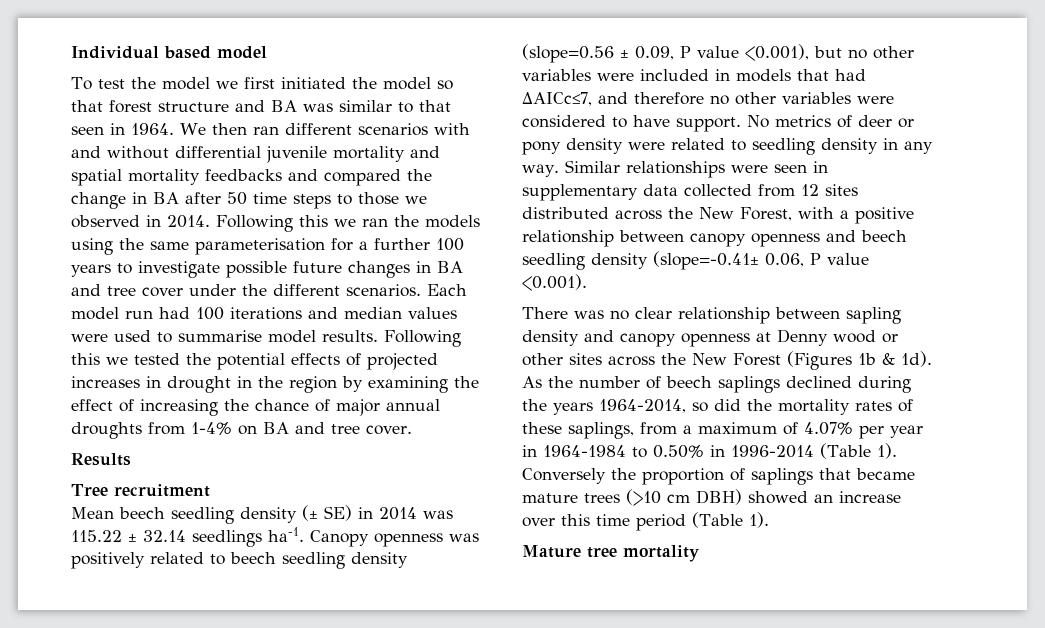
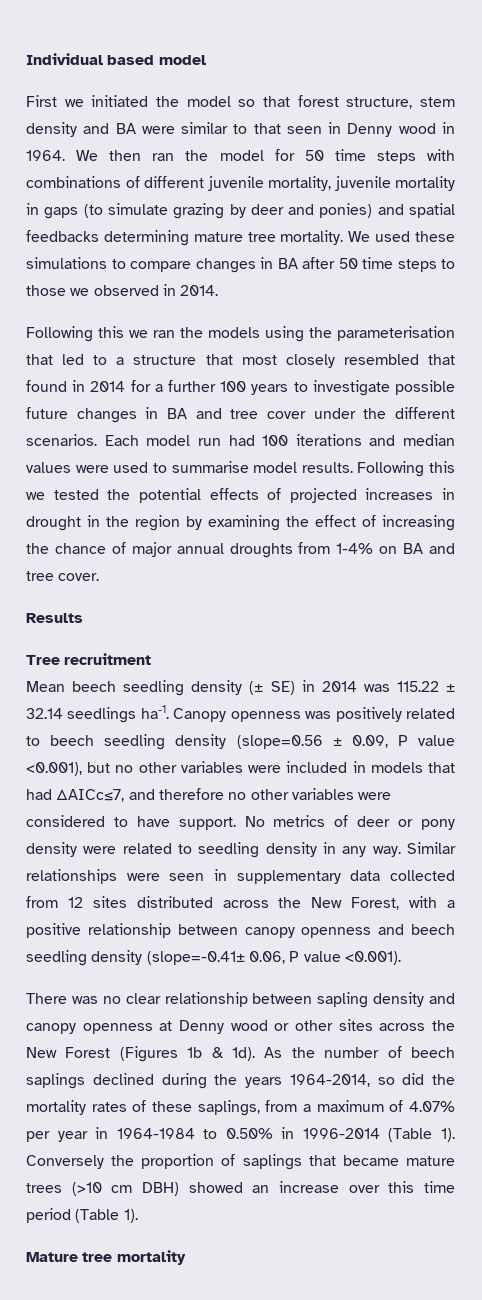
- To test the model we first initiated the model so that forest structure and BA was similar to that seen in 1964.
+ First we initiated the model so that forest structure, stem density and BA were similar to that seen in Denny wood in 1964.
- We then ran different scenarios with and without differential juvenile mortality and spatial mortality feedbacks and compared the change in BA after 50 time steps to those we observed in 2014. Following this we ran the models using the same parameterisation for a further 100 years to investigate possible future changes in BA and tree cover under the different scenarios.
+ We then ran the model for 50 time steps with combinations of different juvenile mortality, juvenile mortality in gaps (to simulate grazing by deer and ponies) and spatial feedbacks determining mature tree mortality. We used these simulations to compare changes in BA after 50 time steps to those we observed in 2014.
+ Following this we ran the models using the parameterisation that led to a structure that most closely resembled that found in 2014 for a further 100 years to investigate possible future changes in BA and tree cover under the different scenarios.

